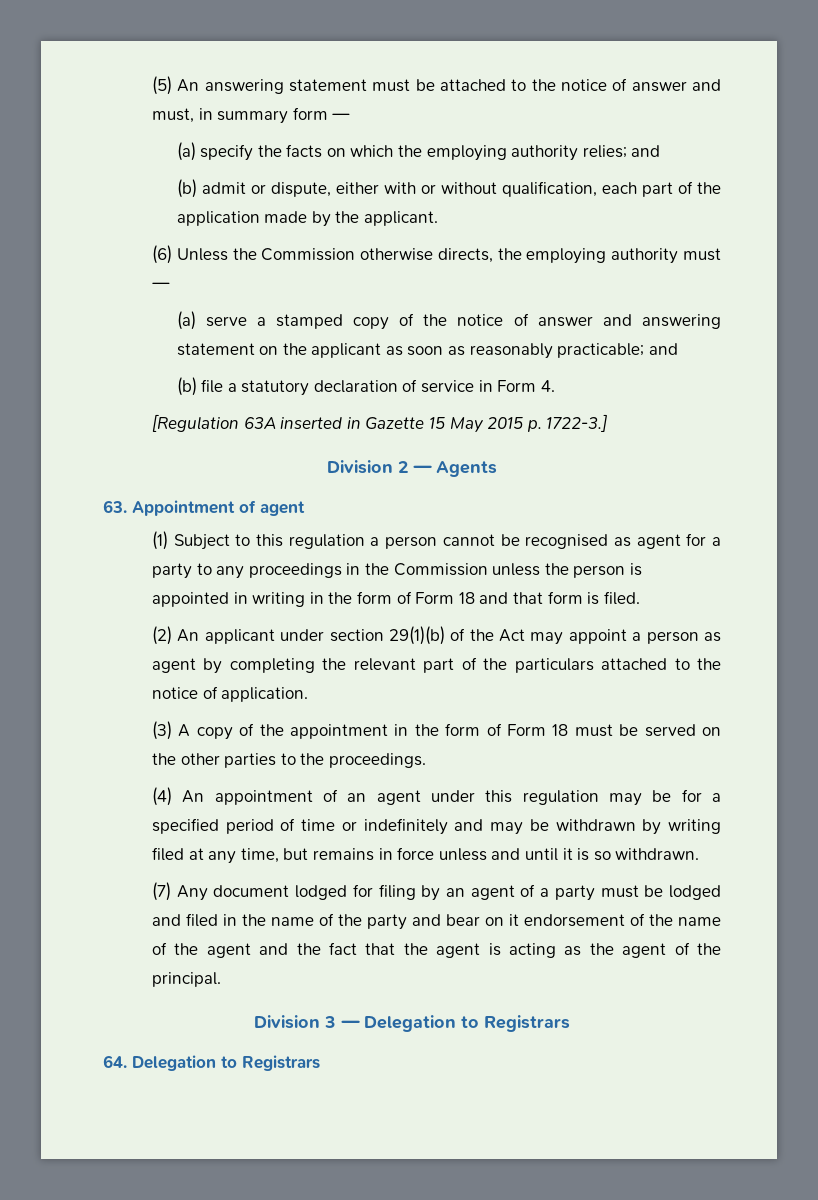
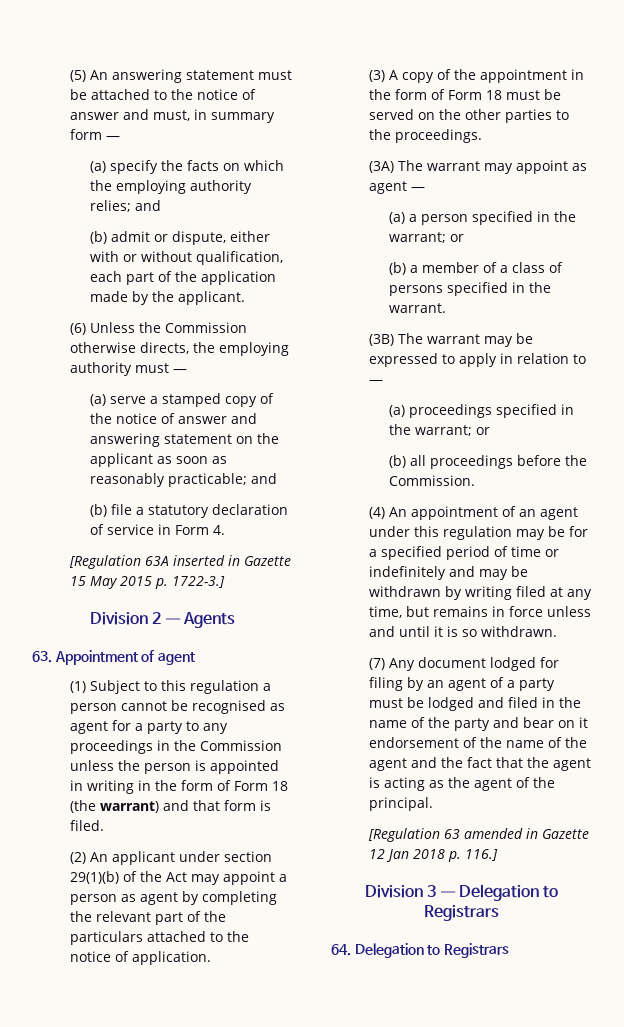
- (1) Subject to this regulation a person cannot be recognised as agent for a party to any proceedings in the Commission unless the person is appointed in writing in the form of Form 18 and that form is filed.
+ (1) Subject to this regulation a person cannot be recognised as agent for a party to any proceedings in the Commission unless the person is appointed in writing in the form of Form 18 (the warrant) and that form is filed.
+ (3A) The warrant may appoint as agent —
+ (a) a person specified in the warrant; or
+ (b) a member of a class of persons specified in the warrant.
+ (3B) The warrant may be expressed to apply in relation to —
+ (a) proceedings specified in the warrant; or
+ (b) all proceedings before the Commission.
+ [Regulation 63 amended in Gazette 12 Jan 2018 p. 116.]

